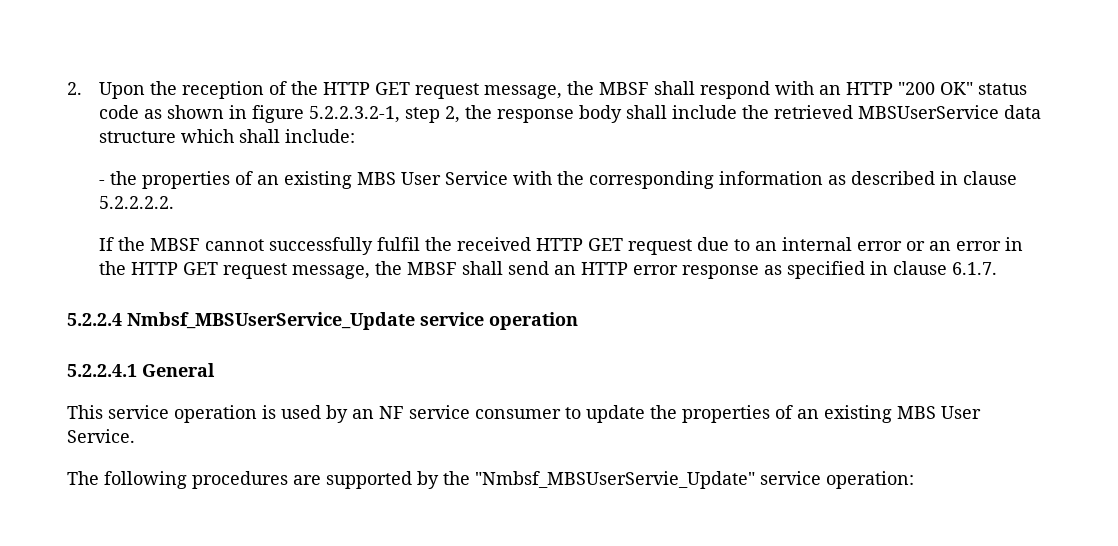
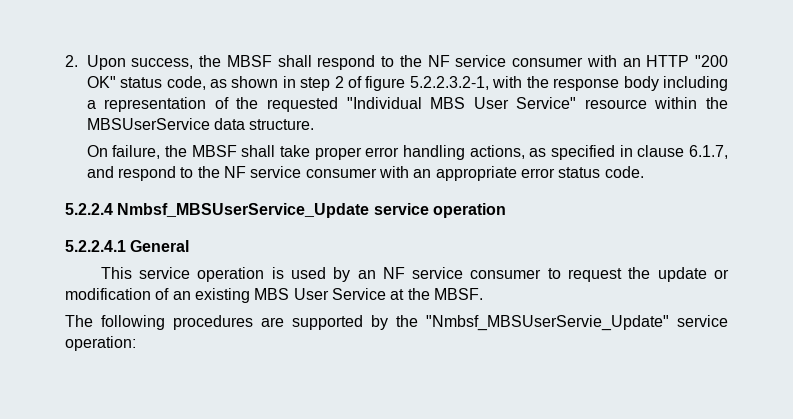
- 2. Upon the reception of the HTTP GET request message, the MBSF shall respond with an HTTP "200 OK" status code as shown in figure 5.2.2.3.2-1, step 2, the response body shall include the retrieved MBSUserService data structure which shall include:
- - the properties of an existing MBS User Service with the corresponding information as described in clause 5.2.2.2.2.
- If the MBSF cannot successfully fulfil the received HTTP GET request due to an internal error or an error in the HTTP GET request message, the MBSF shall send an HTTP error response as specified in clause 6.1.7.
+ 2. Upon success, the MBSF shall respond to the NF service consumer with an HTTP "200 OK" status code, as shown in step 2 of figure 5.2.2.3.2-1, with the response body including a representation of the requested "Individual MBS User Service" resource within the MBSUserService data structure.
+ On failure, the MBSF shall take proper error handling actions, as specified in clause 6.1.7, and respond to the NF service consumer with an appropriate error status code.
- This service operation is used by an NF service consumer to update the properties of an existing MBS User Service.
+ This service operation is used by an NF service consumer to request the update or modification of an existing MBS User Service at the MBSF.

